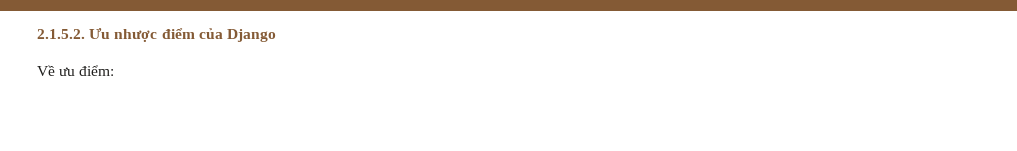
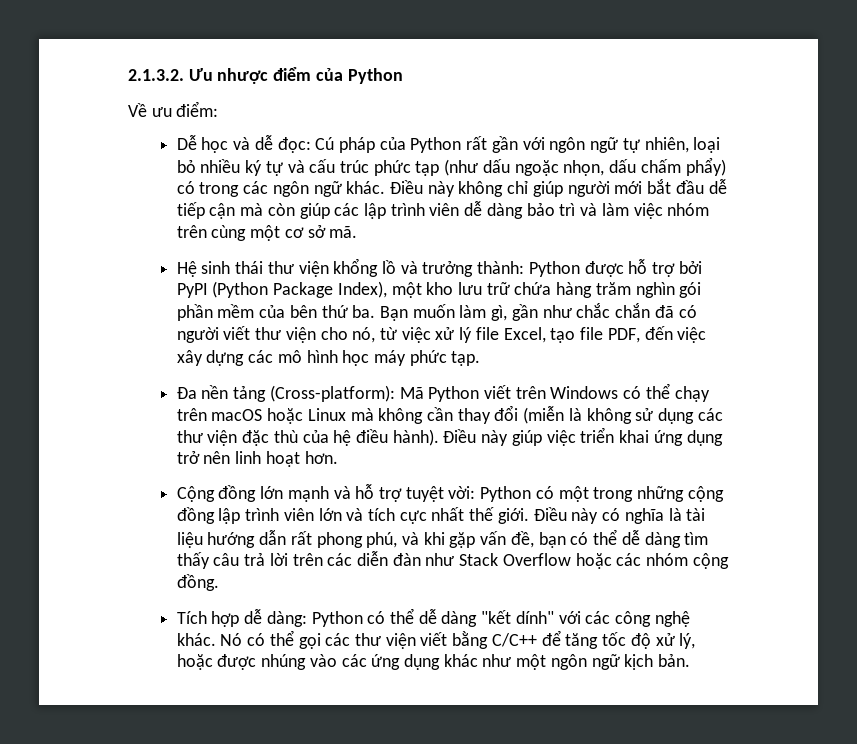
- 2.1.5.2. Ưu nhược điểm của Django
+ 2.1.3.2. Ưu nhược điểm của Python
+ Dễ học và dễ đọc: Cú pháp của Python rất gần với ngôn ngữ tự nhiên, loại bỏ nhiều ký tự và cấu trúc phức tạp (như dấu ngoặc nhọn, dấu chấm phẩy) có trong các ngôn ngữ khác. Điều này không chỉ giúp người mới bắt đầu dễ tiếp cận mà còn giúp các lập trình viên dễ dàng bảo trì và làm việc nhóm trên cùng một cơ sở mã.
+ Hệ sinh thái thư viện khổng lồ và trưởng thành: Python được hỗ trợ bởi PyPI (Python Package Index), một kho lưu trữ chứa hàng trăm nghìn gói phần mềm của bên thứ ba. Bạn muốn làm gì, gần như chắc chắn đã có người viết thư viện cho nó, từ việc xử lý file Excel, tạo file PDF, đến việc xây dựng các mô hình học máy phức tạp.
+ Đa nền tảng (Cross-platform): Mã Python viết trên Windows có thể chạy trên macOS hoặc Linux mà không cần thay đổi (miễn là không sử dụng các thư viện đặc thù của hệ điều hành). Điều này giúp việc triển khai ứng dụng trở nên linh hoạt hơn.
+ Cộng đồng lớn mạnh và hỗ trợ tuyệt vời: Python có một trong những cộng đồng lập trình viên lớn và tích cực nhất thế giới. Điều này có nghĩa là tài liệu hướng dẫn rất phong phú, và khi gặp vấn đề, bạn có thể dễ dàng tìm thấy câu trả lời trên các diễn đàn như Stack Overflow hoặc các nhóm cộng đồng.
+ Tích hợp dễ dàng: Python có thể dễ dàng "kết dính" với các công nghệ khác. Nó có thể gọi các thư viện viết bằng C/C++ để tăng tốc độ xử lý, hoặc được nhúng vào các ứng dụng khác như một ngôn ngữ kịch bản.

